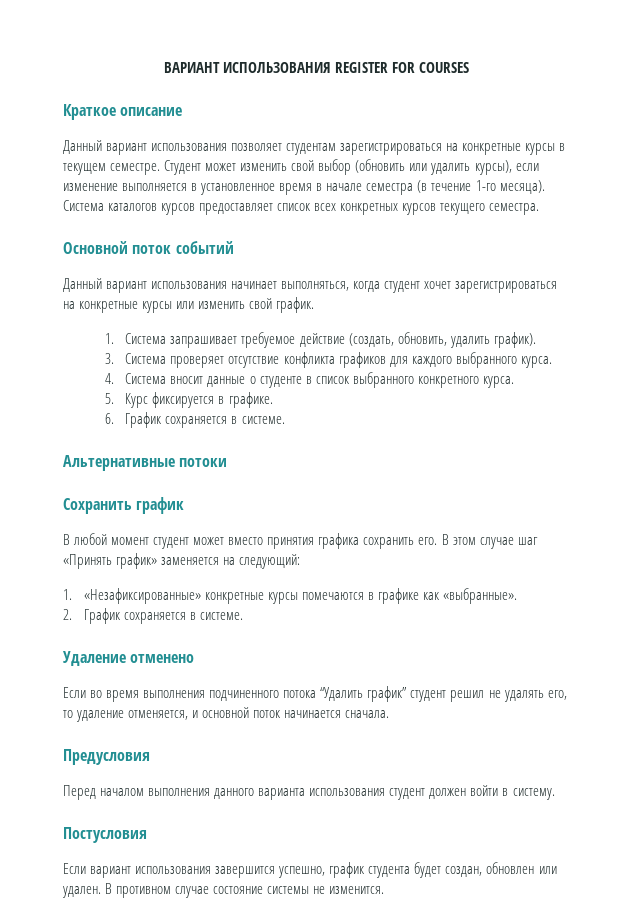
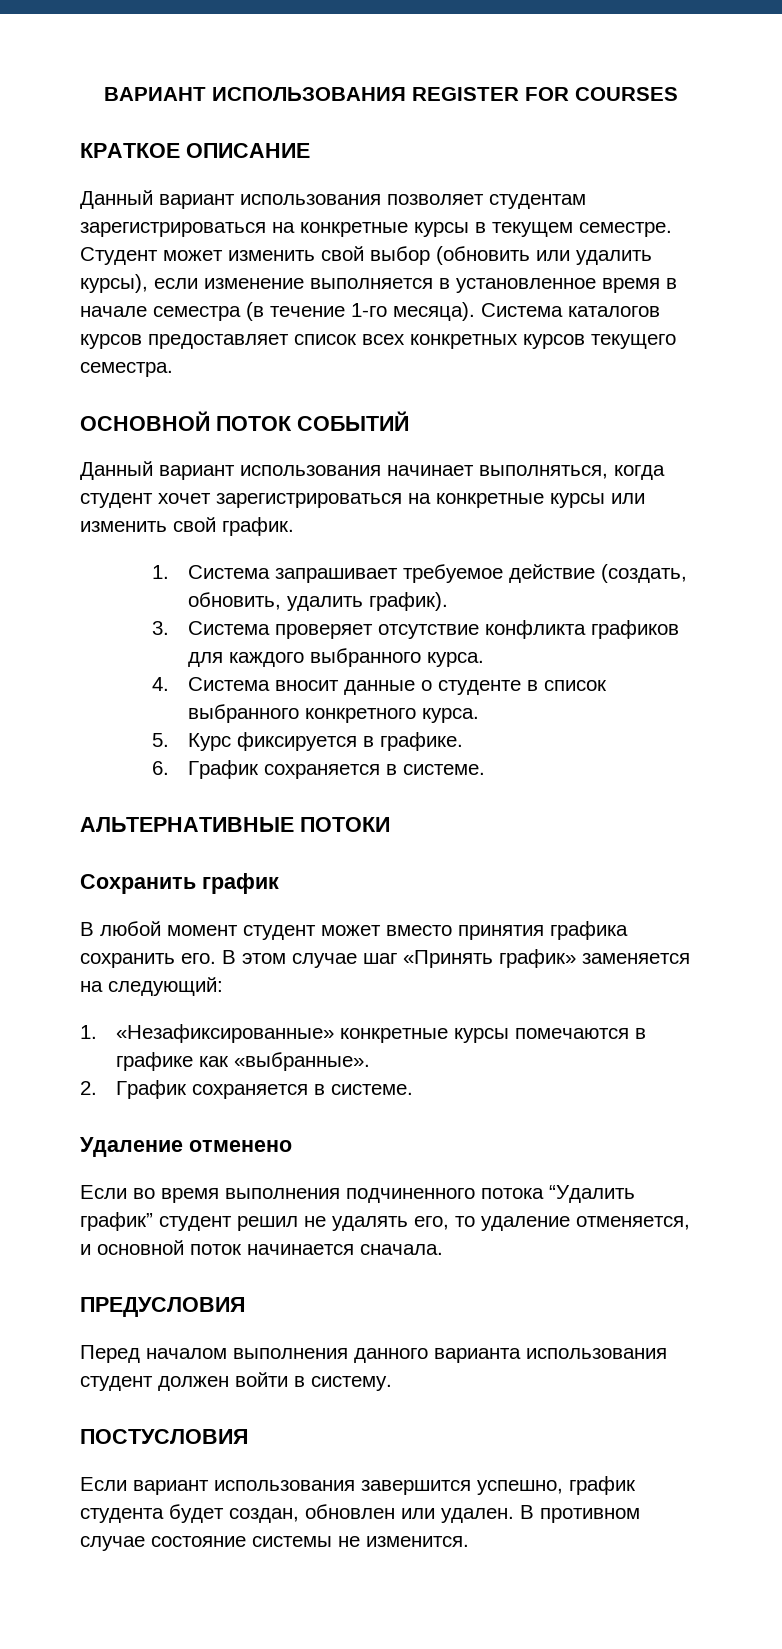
- Краткое описание
+ КРАТКОЕ ОПИСАНИЕ
- Основной поток событий
+ ОСНОВНОЙ ПОТОК СОБЫТИЙ
- Альтернативные потоки
+ АЛЬТЕРНАТИВНЫЕ ПОТОКИ
- Предусловия
+ ПРЕДУСЛОВИЯ
- Постусловия
+ ПОСТУСЛОВИЯ

